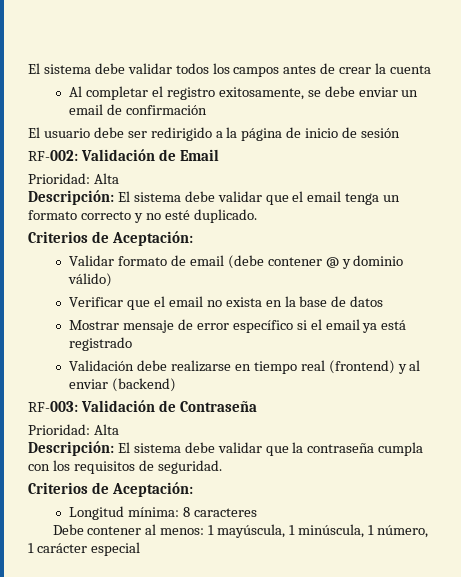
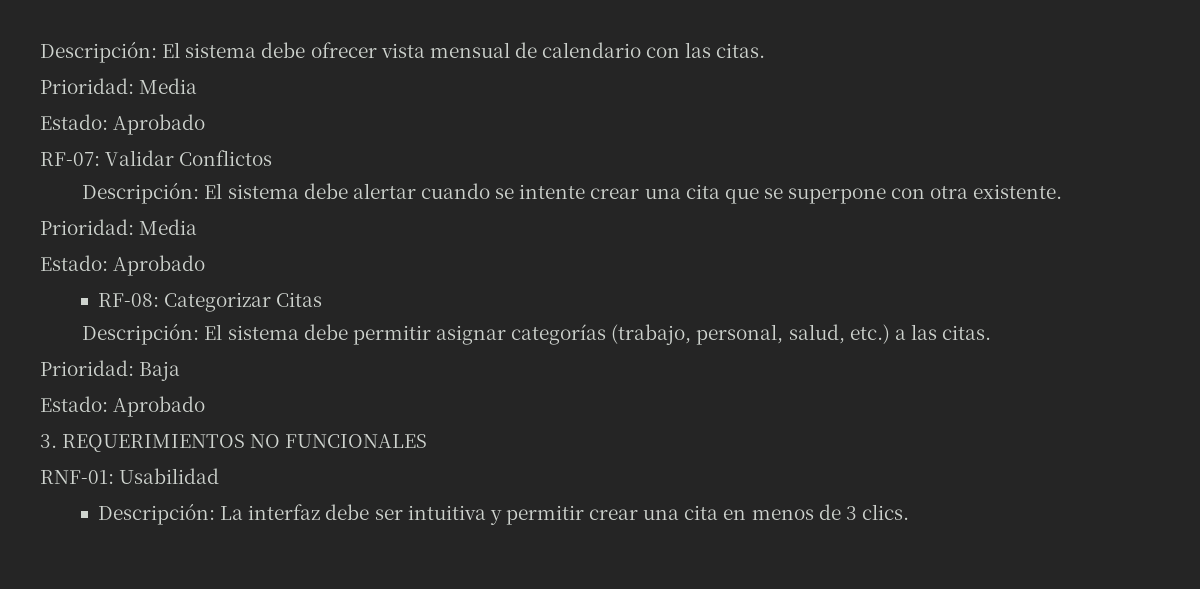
- El sistema debe validar todos los campos antes de crear la cuenta
- Al completar el registro exitosamente, se debe enviar un email de confirmación
- El usuario debe ser redirigido a la página de inicio de sesión
- RF-002: Validación de Email
- Prioridad: Alta
- Descripción: El sistema debe validar que el email tenga un formato correcto y no esté duplicado.
- Criterios de Aceptación:
- Validar formato de email (debe contener @ y dominio válido)
- Verificar que el email no exista en la base de datos
- Mostrar mensaje de error específico si el email ya está registrado
- Validación debe realizarse en tiempo real (frontend) y al enviar (backend)
- RF-003: Validación de Contraseña
- Prioridad: Alta
- Descripción: El sistema debe validar que la contraseña cumpla con los requisitos de seguridad.
- Criterios de Aceptación:
- Longitud mínima: 8 caracteres
- Debe contener al menos: 1 mayúscula, 1 minúscula, 1 número, 1 carácter especial
+ Descripción: El sistema debe ofrecer vista mensual de calendario con las citas.
+ Prioridad: Media
+ Estado: Aprobado
+ RF-07: Validar Conflictos
+ Descripción: El sistema debe alertar cuando se intente crear una cita que se superpone con otra existente.
+ Prioridad: Media
+ Estado: Aprobado
+ RF-08: Categorizar Citas
+ Descripción: El sistema debe permitir asignar categorías (trabajo, personal, salud, etc.) a las citas.
+ Prioridad: Baja
+ Estado: Aprobado
+ 3. REQUERIMIENTOS NO FUNCIONALES
+ RNF-01: Usabilidad
+ Descripción: La interfaz debe ser intuitiva y permitir crear una cita en menos de 3 clics.

